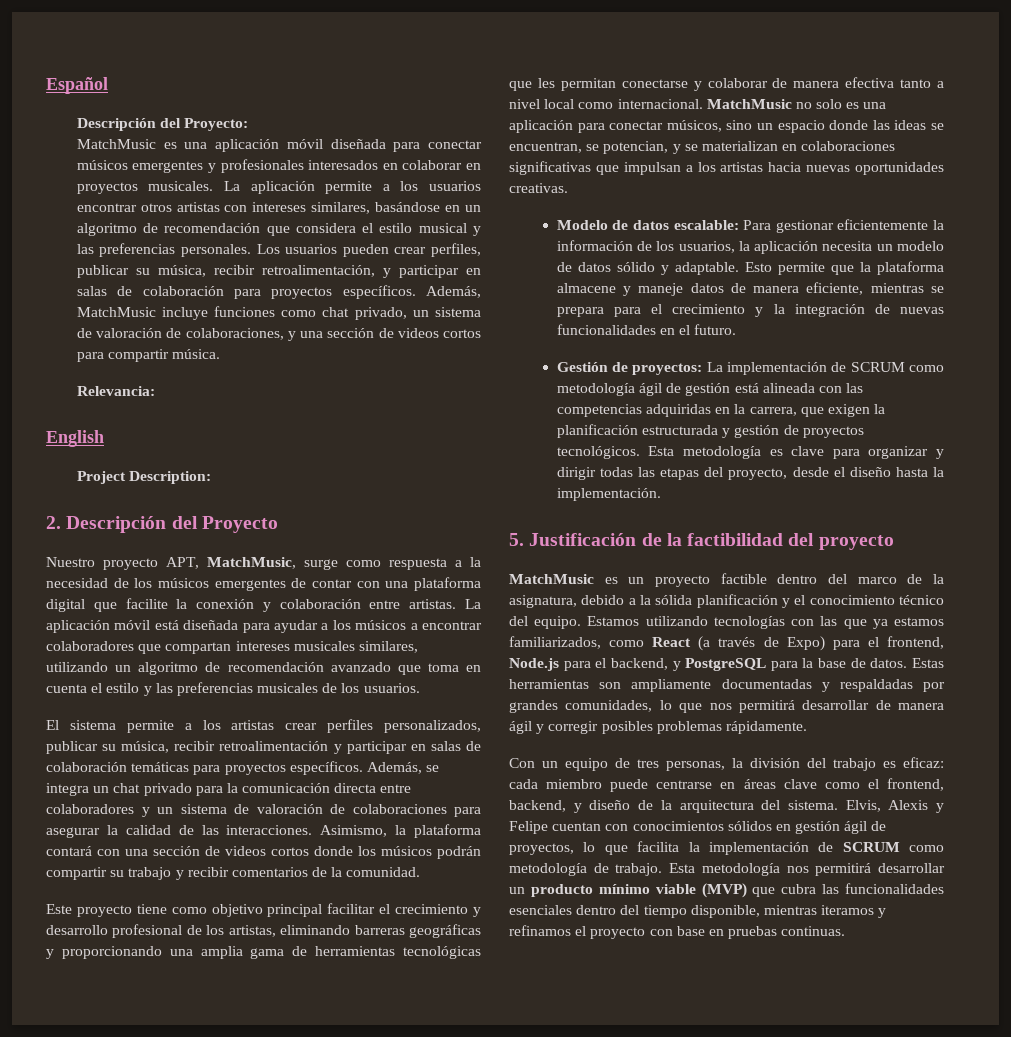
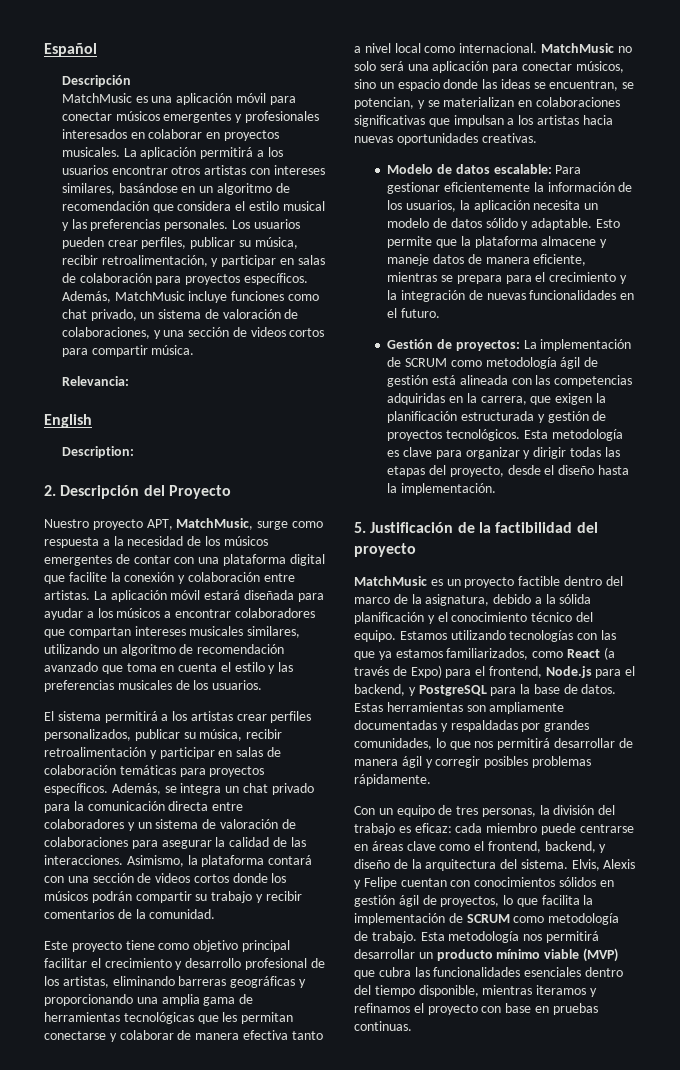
  Español
- Descripción del Proyecto:
+ Descripción
- MatchMusic es una aplicación móvil diseñada para conectar músicos emergentes y profesionales interesados en colaborar en proyectos musicales.
+ MatchMusic es una aplicación móvil para conectar músicos emergentes y profesionales interesados en colaborar en proyectos musicales.
- La aplicación permite a los usuarios encontrar otros artistas con intereses similares, basándose en un algoritmo de recomendación que considera el estilo musical y las preferencias personales.
+ La aplicación permitirá a los usuarios encontrar otros artistas con intereses similares, basándose en un algoritmo de recomendación que considera el estilo musical y las preferencias personales.
- Project Description:
+ Description:
- La aplicación móvil está diseñada para ayudar a los músicos a encontrar colaboradores que compartan intereses musicales similares, utilizando un algoritmo de recomendación avanzado que toma en cuenta el estilo y las preferencias musicales de los usuarios.
+ La aplicación móvil estará diseñada para ayudar a los músicos a encontrar colaboradores que compartan intereses musicales similares, utilizando un algoritmo de recomendación avanzado que toma en cuenta el estilo y las preferencias musicales de los usuarios.
- El sistema permite a los artistas crear perfiles personalizados, publicar su música, recibir retroalimentación y participar en salas de colaboración temáticas para proyectos específicos.
+ El sistema permitirá a los artistas crear perfiles personalizados, publicar su música, recibir retroalimentación y participar en salas de colaboración temáticas para proyectos específicos.
- MatchMusic no solo es una aplicación para conectar músicos, sino un espacio donde las ideas se encuentran, se potencian, y se materializan en colaboraciones significativas que impulsan a los artistas hacia nuevas oportunidades creativas.
+ MatchMusic no solo será una aplicación para conectar músicos, sino un espacio donde las ideas se encuentran, se potencian, y se materializan en colaboraciones significativas que impulsan a los artistas hacia nuevas oportunidades creativas.

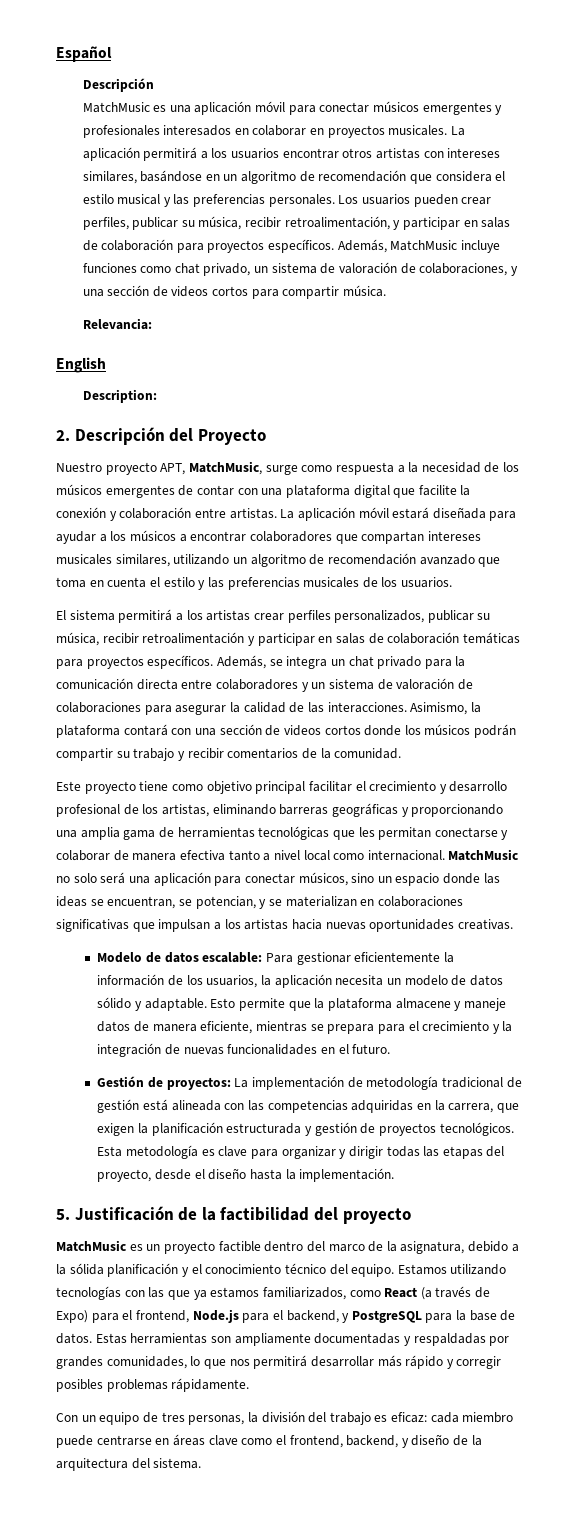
- Gestión de proyectos: La implementación de SCRUM como metodología ágil de gestión está alineada con las competencias adquiridas en la carrera, que exigen la planificación estructurada y gestión de proyectos tecnológicos.
+ Gestión de proyectos: La implementación de metodología tradicional de gestión está alineada con las competencias adquiridas en la carrera, que exigen la planificación estructurada y gestión de proyectos tecnológicos.
- Estas herramientas son ampliamente documentadas y respaldadas por grandes comunidades, lo que nos permitirá desarrollar de manera ágil y corregir posibles problemas rápidamente.
+ Estas herramientas son ampliamente documentadas y respaldadas por grandes comunidades, lo que nos permitirá desarrollar más rápido y corregir posibles problemas rápidamente.
- Elvis, Alexis y Felipe cuentan con conocimientos sólidos en gestión ágil de proyectos, lo que facilita la implementación de SCRUM como metodología de trabajo. Esta metodología nos permitirá desarrollar un producto mínimo viable (MVP) que cubra las funcionalidades esenciales dentro del tiempo disponible, mientras iteramos y refinamos el proyecto con base en pruebas continuas.

